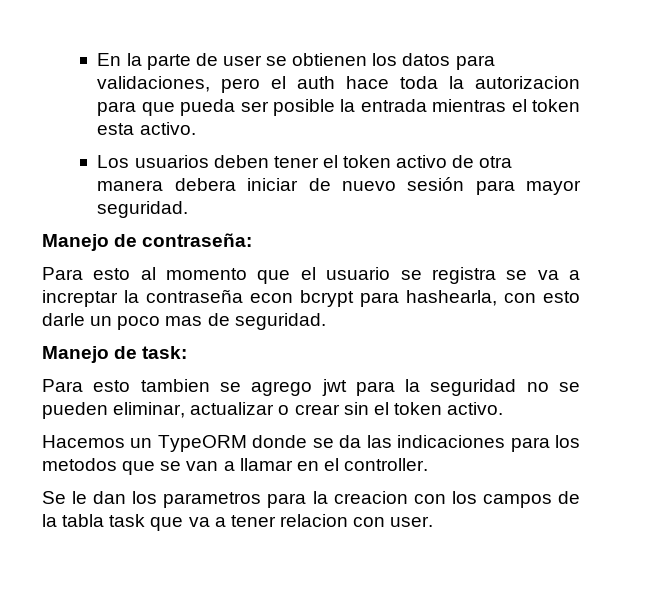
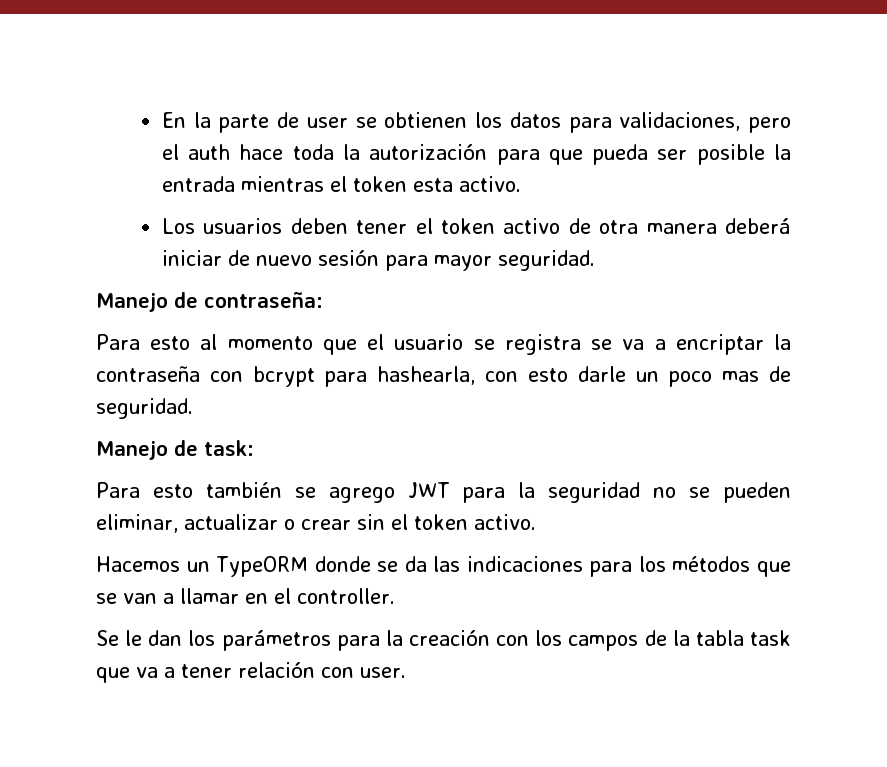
- En la parte de user se obtienen los datos para validaciones, pero el auth hace toda la autorizacion para que pueda ser posible la entrada mientras el token esta activo.
+ En la parte de user se obtienen los datos para validaciones, pero el auth hace toda la autorización para que pueda ser posible la entrada mientras el token esta activo.
- Los usuarios deben tener el token activo de otra manera debera iniciar de nuevo sesión para mayor seguridad.
+ Los usuarios deben tener el token activo de otra manera deberá iniciar de nuevo sesión para mayor seguridad.
- Para esto al momento que el usuario se registra se va a increptar la contraseña econ bcrypt para hashearla, con esto darle un poco mas de seguridad.
+ Para esto al momento que el usuario se registra se va a encriptar la contraseña con bcrypt para hashearla, con esto darle un poco mas de seguridad.
- Para esto tambien se agrego jwt para la seguridad no se pueden eliminar, actualizar o crear sin el token activo.
+ Para esto también se agrego JWT para la seguridad no se pueden eliminar, actualizar o crear sin el token activo.
- Hacemos un TypeORM donde se da las indicaciones para los metodos que se van a llamar en el controller.
+ Hacemos un TypeORM donde se da las indicaciones para los métodos que se van a llamar en el controller.
- Se le dan los parametros para la creacion con los campos de la tabla task que va a tener relacion con user.
+ Se le dan los parámetros para la creación con los campos de la tabla task que va a tener relación con user.

